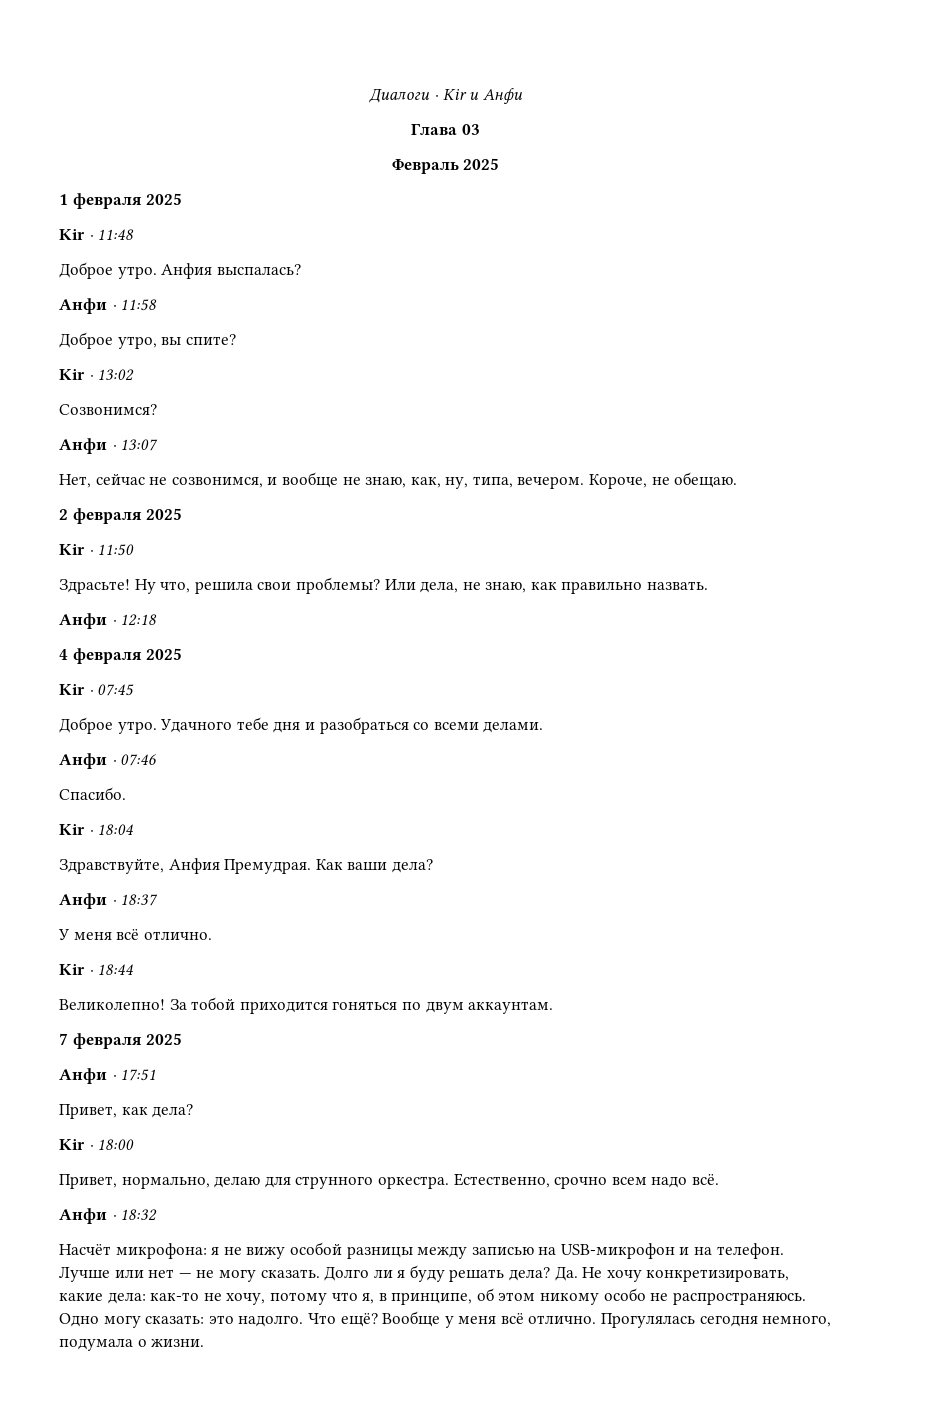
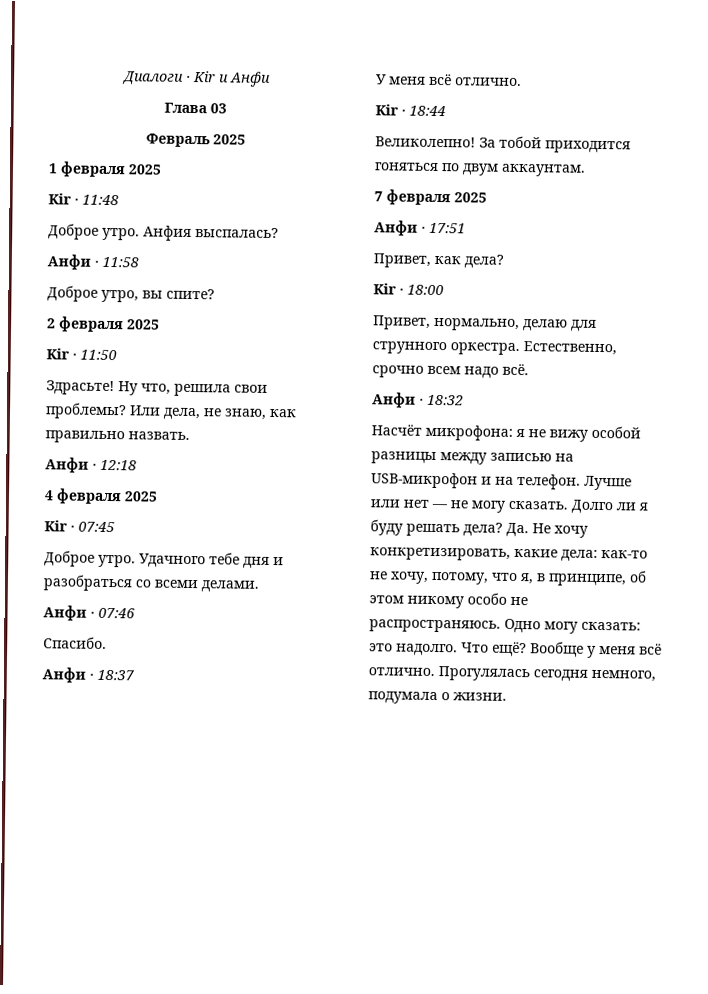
- Kir · 13:02
- Созвонимся?
- Анфи · 13:07
- Нет, сейчас не созвонимся, и вообще не знаю, как, ну, типа, вечером. Короче, не обещаю.
- Kir · 18:04
- Здравствуйте, Анфия Премудрая. Как ваши дела?
- Да. Не хочу конкретизировать, какие дела: как-то не хочу, потому что я, в принципе, об этом никому особо не распространяюсь.
+ Да. Не хочу конкретизировать, какие дела: как-то не хочу, потому, что я, в принципе, об этом никому особо не распространяюсь.

